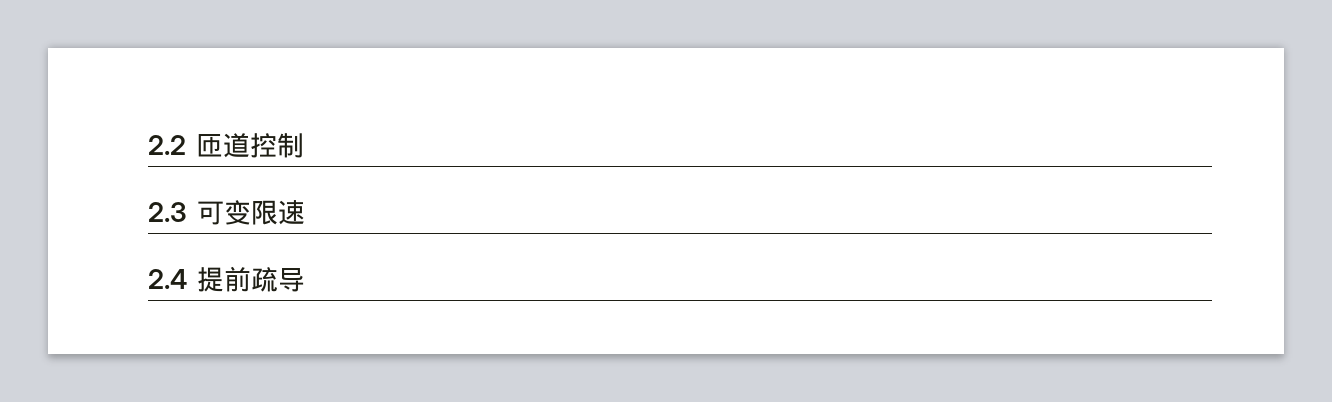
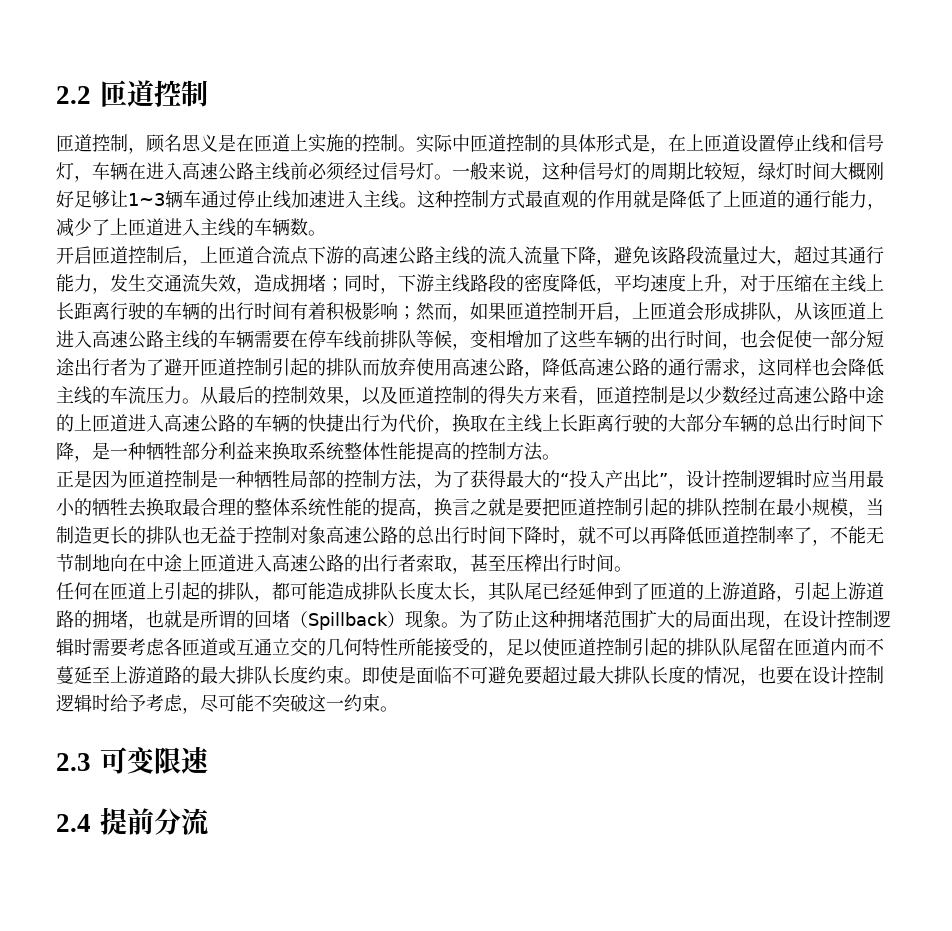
+ 匝道控制，顾名思义是在匝道上实施的控制。实际中匝道控制的具体形式是，在上匝道设置停止线和信号灯，车辆在进入高速公路主线前必须经过信号灯。一般来说，这种信号灯的周期比较短，绿灯时间大概刚好足够让1~3辆车通过停止线加速进入主线。这种控制方式最直观的作用就是降低了上匝道的通行能力，减少了上匝道进入主线的车辆数。
+ 开启匝道控制后，上匝道合流点下游的高速公路主线的流入流量下降，避免该路段流量过大，超过其通行能力，发生交通流失效，造成拥堵；同时，下游主线路段的密度降低，平均速度上升，对于压缩在主线上长距离行驶的车辆的出行时间有着积极影响；然而，如果匝道控制开启，上匝道会形成排队，从该匝道上进入高速公路主线的车辆需要在停车线前排队等候，变相增加了这些车辆的出行时间，也会促使一部分短途出行者为了避开匝道控制引起的排队而放弃使用高速公路，降低高速公路的通行需求，这同样也会降低主线的车流压力。从最后的控制效果，以及匝道控制的得失方来看，匝道控制是以少数经过高速公路中途的上匝道进入高速公路的车辆的快捷出行为代价，换取在主线上长距离行驶的大部分车辆的总出行时间下降，是一种牺牲部分利益来换取系统整体性能提高的控制方法。
+ 正是因为匝道控制是一种牺牲局部的控制方法，为了获得最大的“投入产出比”，设计控制逻辑时应当用最小的牺牲去换取最合理的整体系统性能的提高，换言之就是要把匝道控制引起的排队控制在最小规模，当制造更长的排队也无益于控制对象高速公路的总出行时间下降时，就不可以再降低匝道控制率了，不能无节制地向在中途上匝道进入高速公路的出行者索取，甚至压榨出行时间。
+ 任何在匝道上引起的排队，都可能造成排队长度太长，其队尾已经延伸到了匝道的上游道路，引起上游道路的拥堵，也就是所谓的回堵（Spillback）现象。为了防止这种拥堵范围扩大的局面出现，在设计控制逻辑时需要考虑各匝道或互通立交的几何特性所能接受的，足以使匝道控制引起的排队队尾留在匝道内而不蔓延至上游道路的最大排队长度约束。即使是面临不可避免要超过最大排队长度的情况，也要在设计控制逻辑时给予考虑，尽可能不突破这一约束。
- 2.4提前疏导
+ 2.4提前分流

